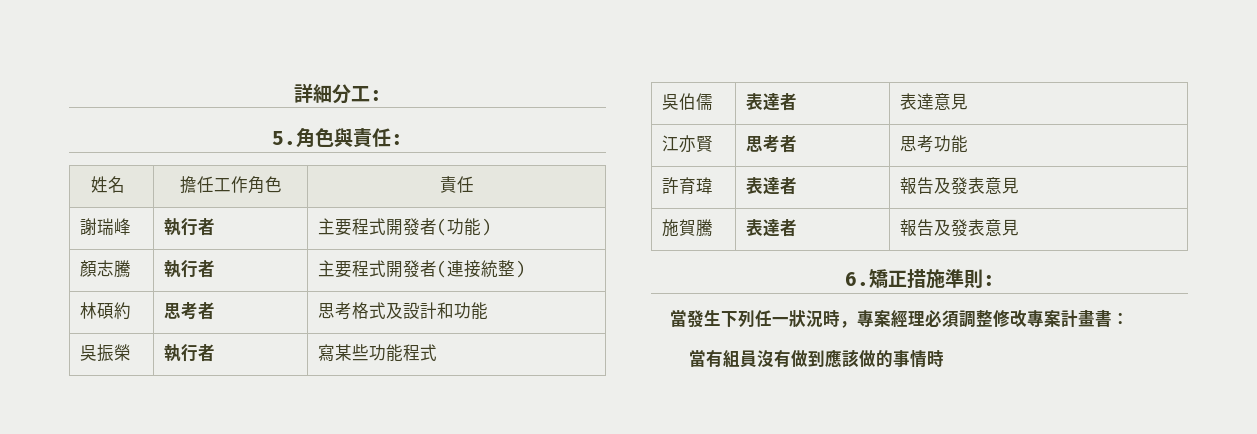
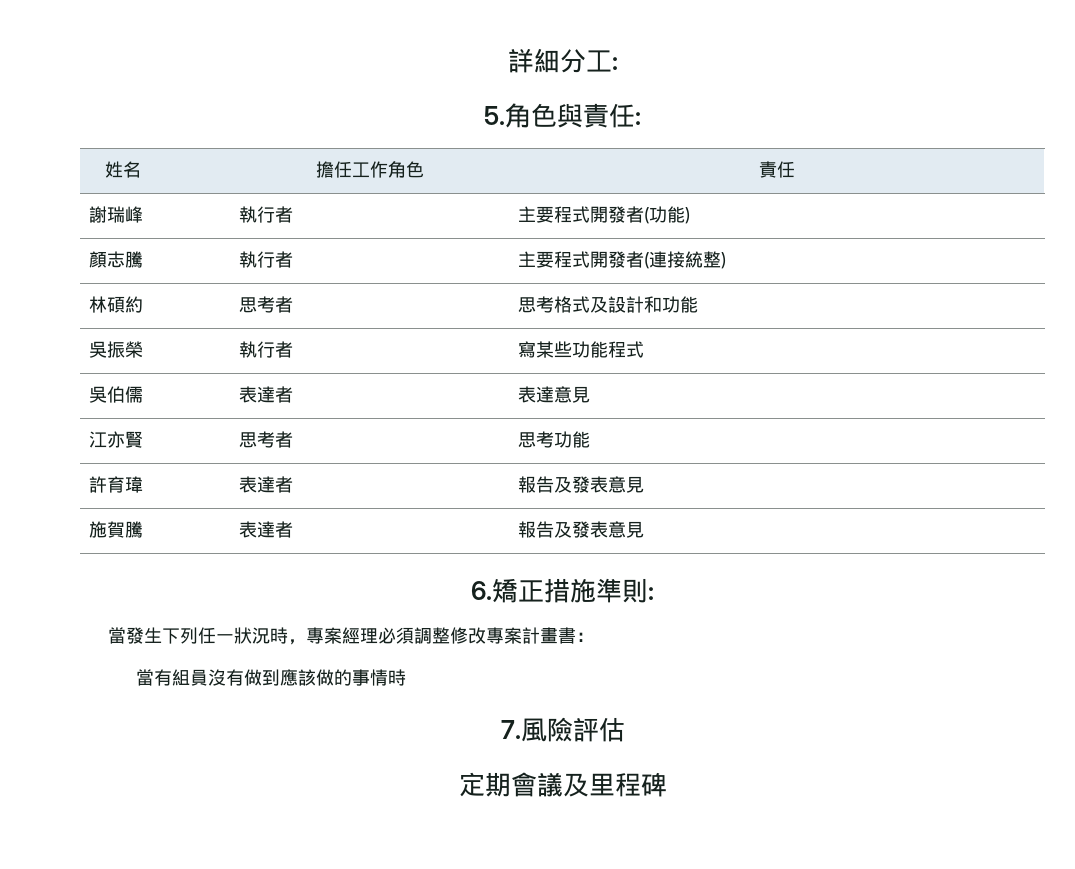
+ 7.風險評估
+ 定期會議及里程碑

